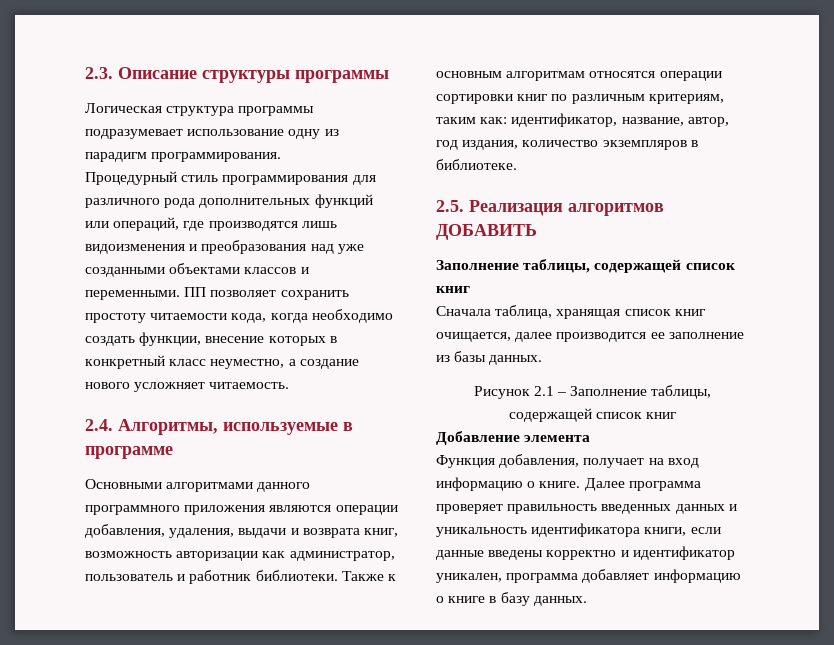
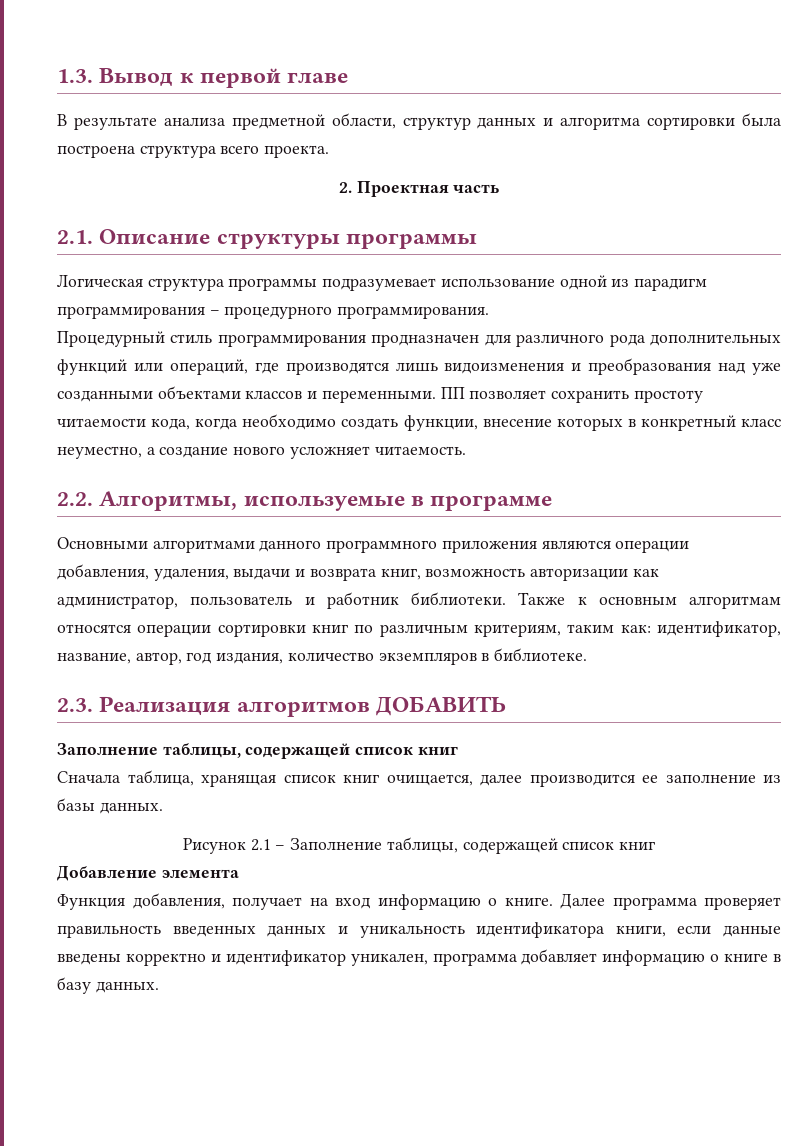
- 2.3. Описание структуры программы
+ 1.3. Вывод к первой главе
+ В результате анализа предметной области, структур данных и алгоритма сортировки была построена структура всего проекта.
+ 2. Проектная часть
+ 2.1. Описание структуры программы
- Логическая структура программы подразумевает использование одну из парадигм программирования.
+ Логическая структура программы подразумевает использование одной из парадигм программирования – процедурного программирования.
- Процедурный стиль программирования для различного рода дополнительных функций или операций, где производятся лишь видоизменения и преобразования над уже созданными объектами классов и переменными.
+ Процедурный стиль программирования продназначен для различного рода дополнительных функций или операций, где производятся лишь видоизменения и преобразования над уже созданными объектами классов и переменными.
- 2.4. Алгоритмы, используемые в программе
+ 2.2. Алгоритмы, используемые в программе
- 2.5. Реализация алгоритмов ДОБАВИТЬ
+ 2.3. Реализация алгоритмов ДОБАВИТЬ

